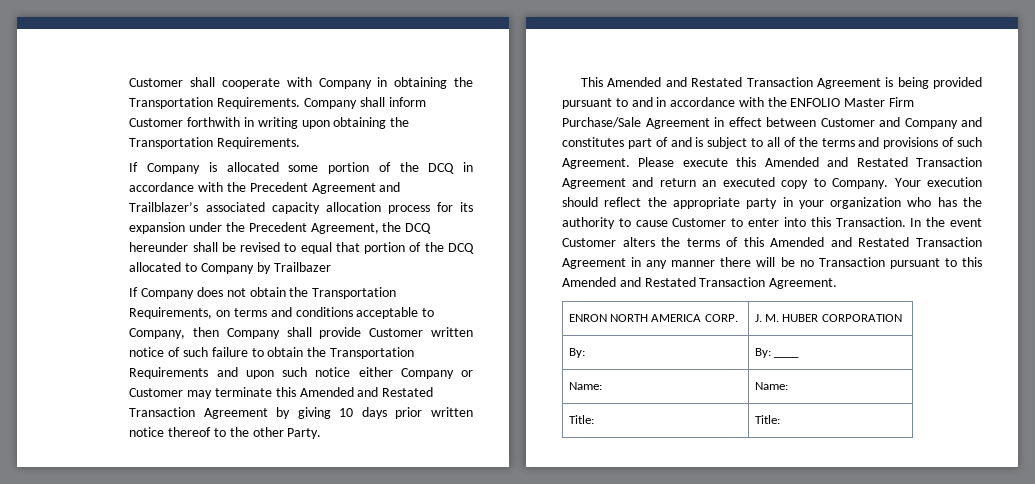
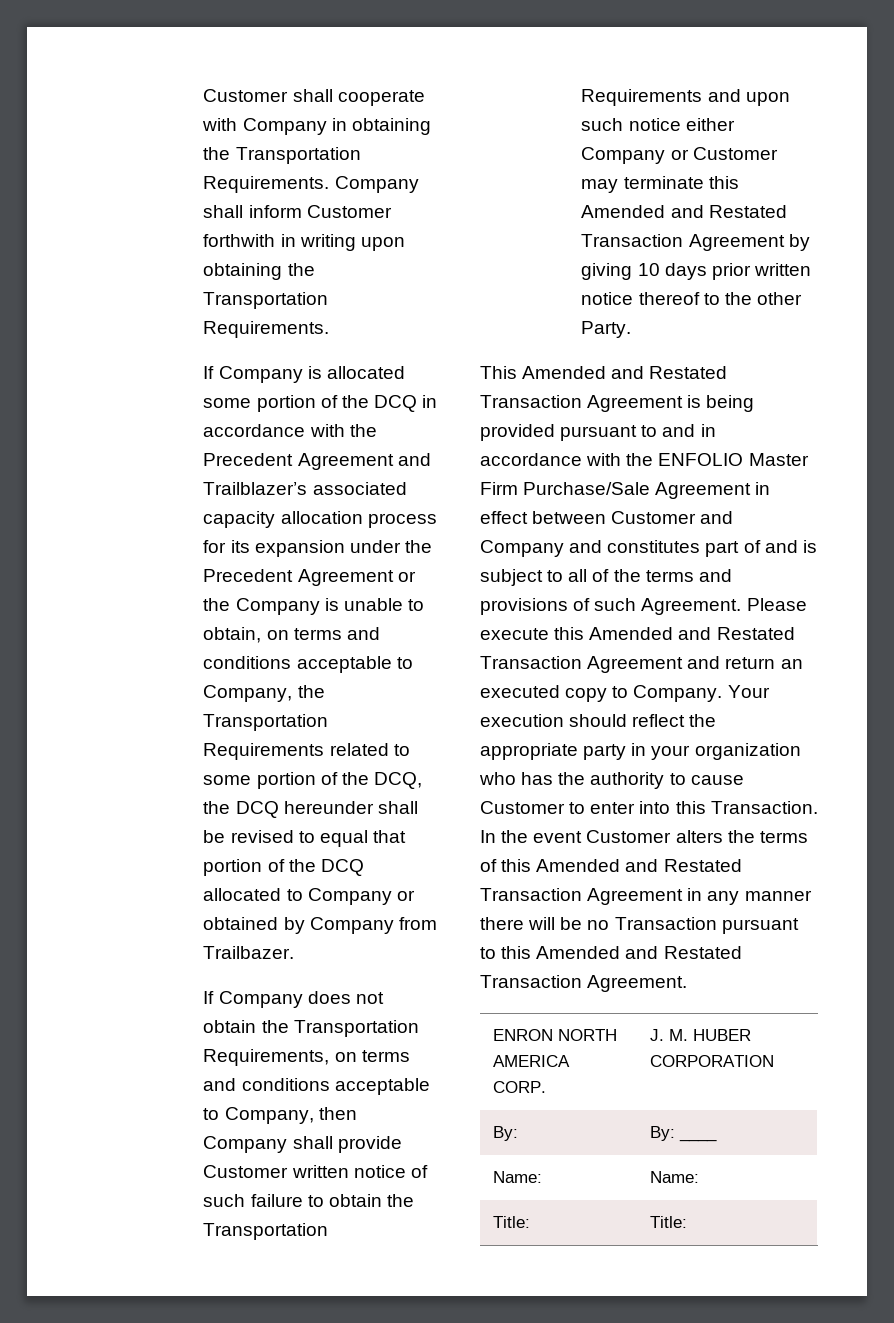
- If Company is allocated some portion of the DCQ in accordance with the Precedent Agreement and Trailblazer’s associated capacity allocation process for its expansion under the Precedent Agreement, the DCQ hereunder shall be revised to equal that portion of the DCQ allocated to Company by Trailbazer
+ If Company is allocated some portion of the DCQ in accordance with the Precedent Agreement and Trailblazer’s associated capacity allocation process for its expansion under the Precedent Agreement or the Company is unable to obtain, on terms and conditions acceptable to Company, the Transportation Requirements related to some portion of the DCQ, the DCQ hereunder shall be revised to equal that portion of the DCQ allocated to Company or obtained by Company from Trailbazer.

